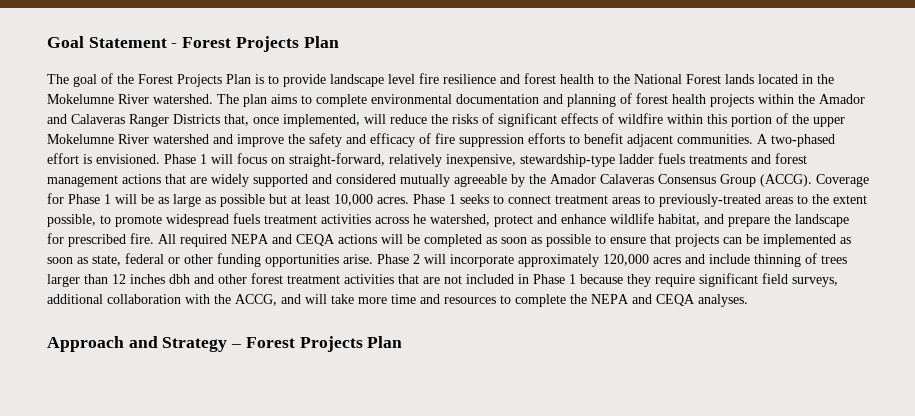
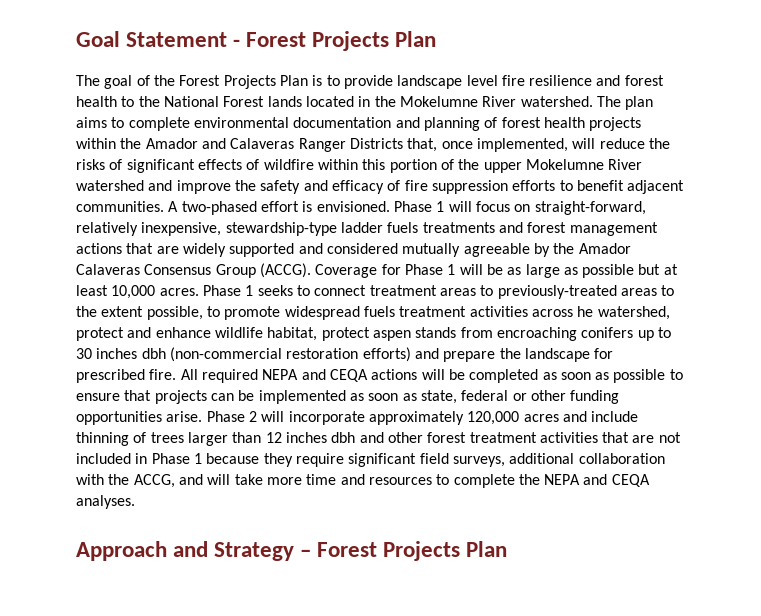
- Phase 1 seeks to connect treatment areas to previously-treated areas to the extent possible, to promote widespread fuels treatment activities across he watershed, protect and enhance wildlife habitat, and prepare the landscape for prescribed fire.
+ Phase 1 seeks to connect treatment areas to previously-treated areas to the extent possible, to promote widespread fuels treatment activities across he watershed, protect and enhance wildlife habitat, protect aspen stands from encroaching conifers up to 30 inches dbh (non-commercial restoration efforts) and prepare the landscape for prescribed fire.

